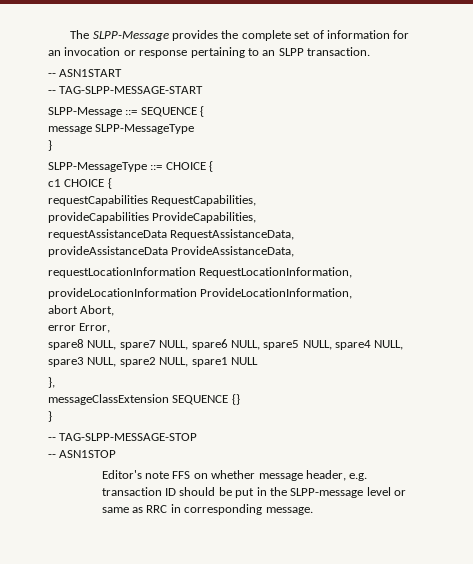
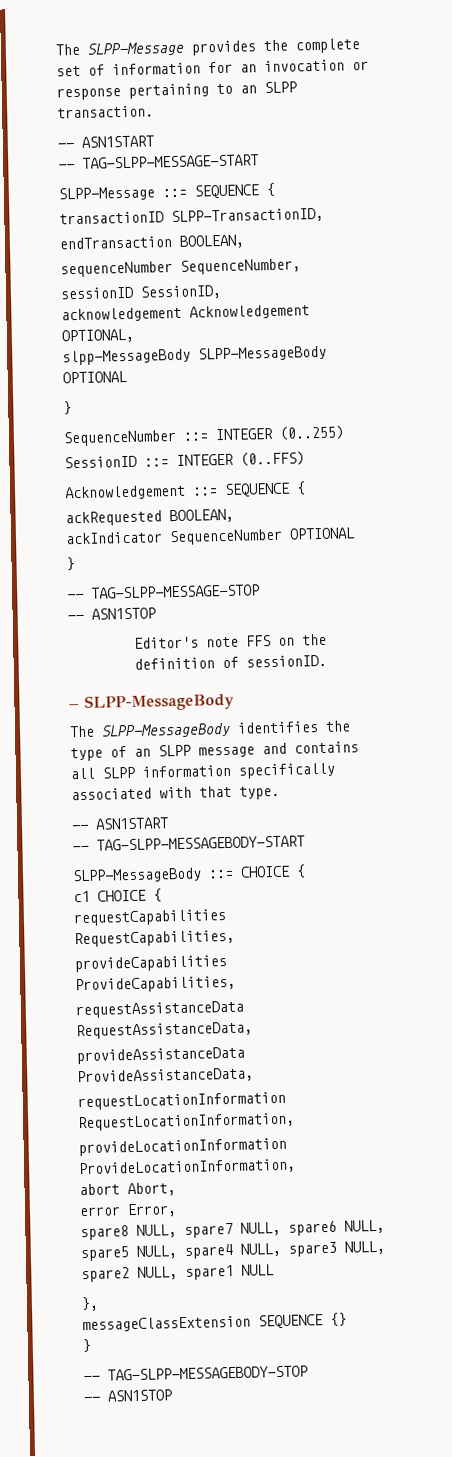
- message SLPP-MessageType
+ transactionID SLPP-TransactionID,
+ endTransaction BOOLEAN,
+ sequenceNumber SequenceNumber,
+ sessionID SessionID,
+ acknowledgement Acknowledgement OPTIONAL,
+ slpp-MessageBody SLPP-MessageBody OPTIONAL
  }
- SLPP-MessageType ::= CHOICE {
+ SequenceNumber ::= INTEGER (0..255)
+ SessionID ::= INTEGER (0..FFS)
+ Acknowledgement ::= SEQUENCE {
+ ackRequested BOOLEAN,
+ ackIndicator SequenceNumber OPTIONAL
+ }
+ -- TAG-SLPP-MESSAGE-STOP
+ -- ASN1STOP
+ Editor's note FFS on the definition of sessionID.
+ – SLPP-MessageBody
+ The SLPP-MessageBody identifies the type of an SLPP message and contains all SLPP information specifically associated with that type.
+ -- ASN1START
+ -- TAG-SLPP-MESSAGEBODY-START
+ SLPP-MessageBody ::= CHOICE {
- -- TAG-SLPP-MESSAGE-STOP
+ -- TAG-SLPP-MESSAGEBODY-STOP
  -- ASN1STOP
- Editor's note FFS on whether message header, e.g. transaction ID should be put in the SLPP-message level or same as RRC in corresponding message.

